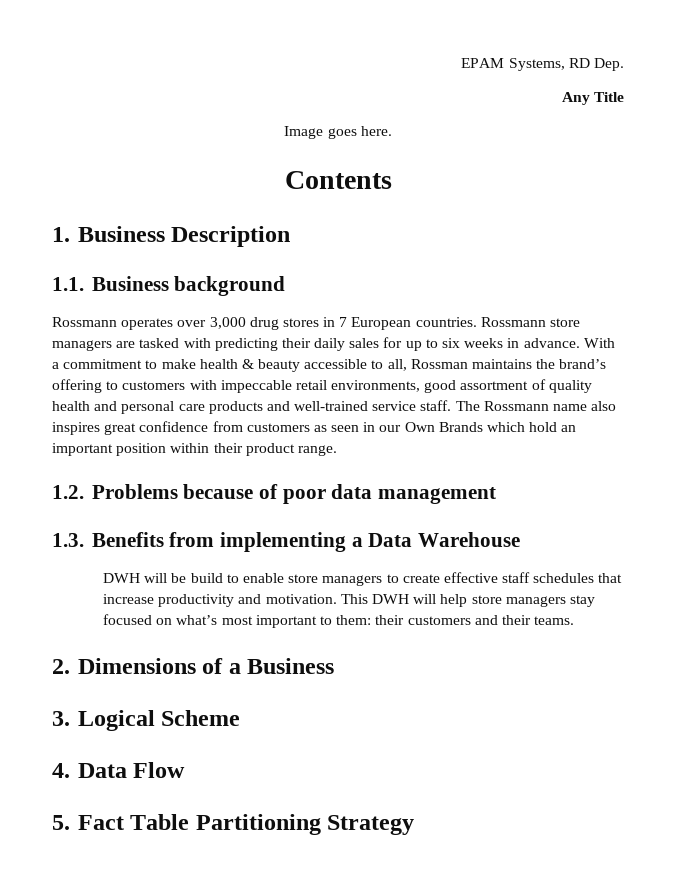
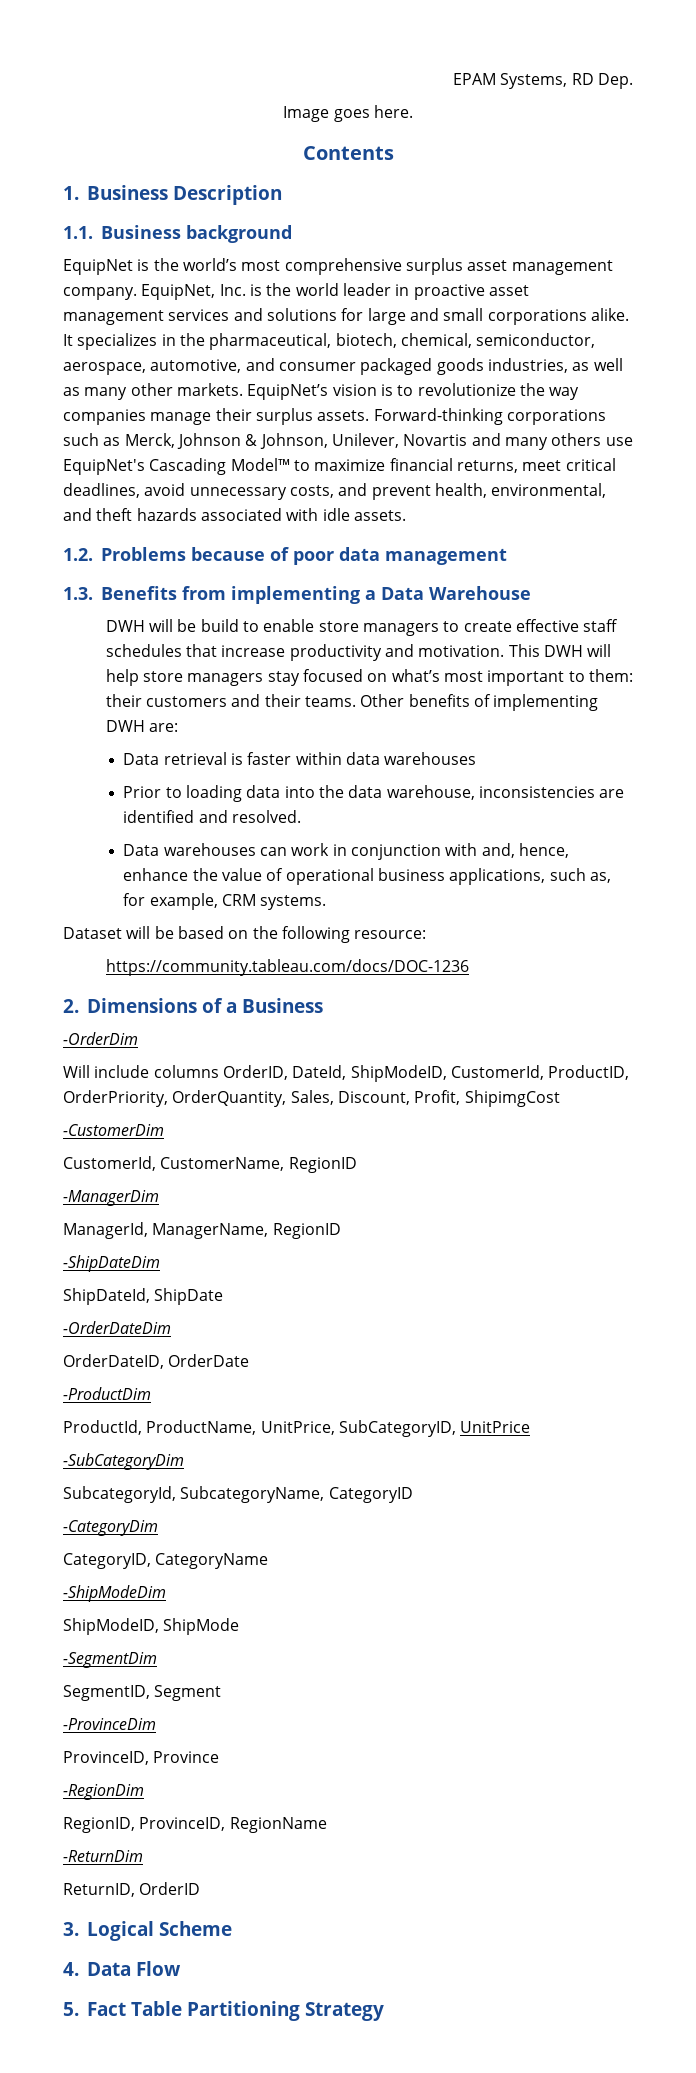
- Any Title
- Rossmann operates over 3,000 drug stores in 7 European countries. Rossmann store managers are tasked with predicting their daily sales for up to six weeks in advance. With a commitment to make health & beauty accessible to all, Rossman maintains the brand’s offering to customers with impeccable retail environments, good assortment of quality health and personal care products and well-trained service staff. The Rossmann name also inspires great confidence from customers as seen in our Own Brands which hold an important position within their product range.
+ EquipNet is the world’s most comprehensive surplus asset management company. EquipNet, Inc. is the world leader in proactive asset management services and solutions for large and small corporations alike. It specializes in the pharmaceutical, biotech, chemical, semiconductor, aerospace, automotive, and consumer packaged goods industries, as well as many other markets. EquipNet’s vision is to revolutionize the way companies manage their surplus assets. Forward-thinking corporations such as Merck, Johnson & Johnson, Unilever, Novartis and many others use EquipNet's Cascading Model™ to maximize financial returns, meet critical deadlines, avoid unnecessary costs, and prevent health, environmental, and theft hazards associated with idle assets.
+ Other benefits of implementing DWH are:
+ Data retrieval is faster within data warehouses
+ Prior to loading data into the data warehouse, inconsistencies are identified and resolved.
+ Data warehouses can work in conjunction with and, hence, enhance the value of operational business applications, such as, for example, CRM systems.
+ Dataset will be based on the following resource:
+ https://community.tableau.com/docs/DOC-1236
+ -OrderDim
+ Will include columns OrderID, DateId, ShipModeID, CustomerId, ProductID, OrderPriority, OrderQuantity, Sales, Discount, Profit, ShipimgCost
+ -CustomerDim
+ CustomerId, CustomerName, RegionID
+ -ManagerDim
+ ManagerId, ManagerName, RegionID
+ -ShipDateDim
+ ShipDateId, ShipDate
+ -OrderDateDim
+ OrderDateID, OrderDate
+ -ProductDim
+ ProductId, ProductName, UnitPrice, SubCategoryID, UnitPrice
+ -SubCategoryDim
+ SubcategoryId, SubcategoryName, CategoryID
+ -CategoryDim
+ CategoryID, CategoryName
+ -ShipModeDim
+ ShipModeID, ShipMode
+ -SegmentDim
+ SegmentID, Segment
+ -ProvinceDim
+ ProvinceID, Province
+ -RegionDim
+ RegionID, ProvinceID, RegionName
+ -ReturnDim
+ ReturnID, OrderID

